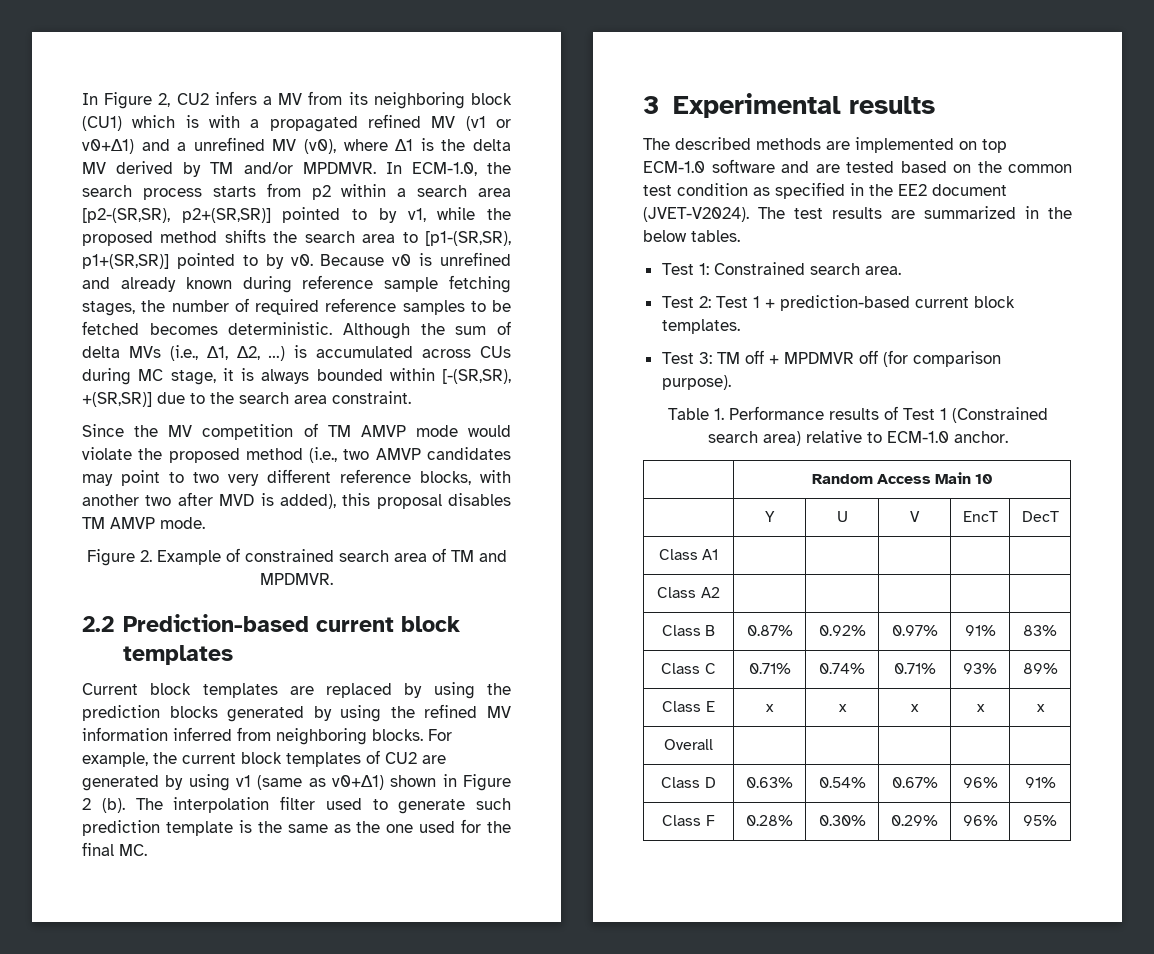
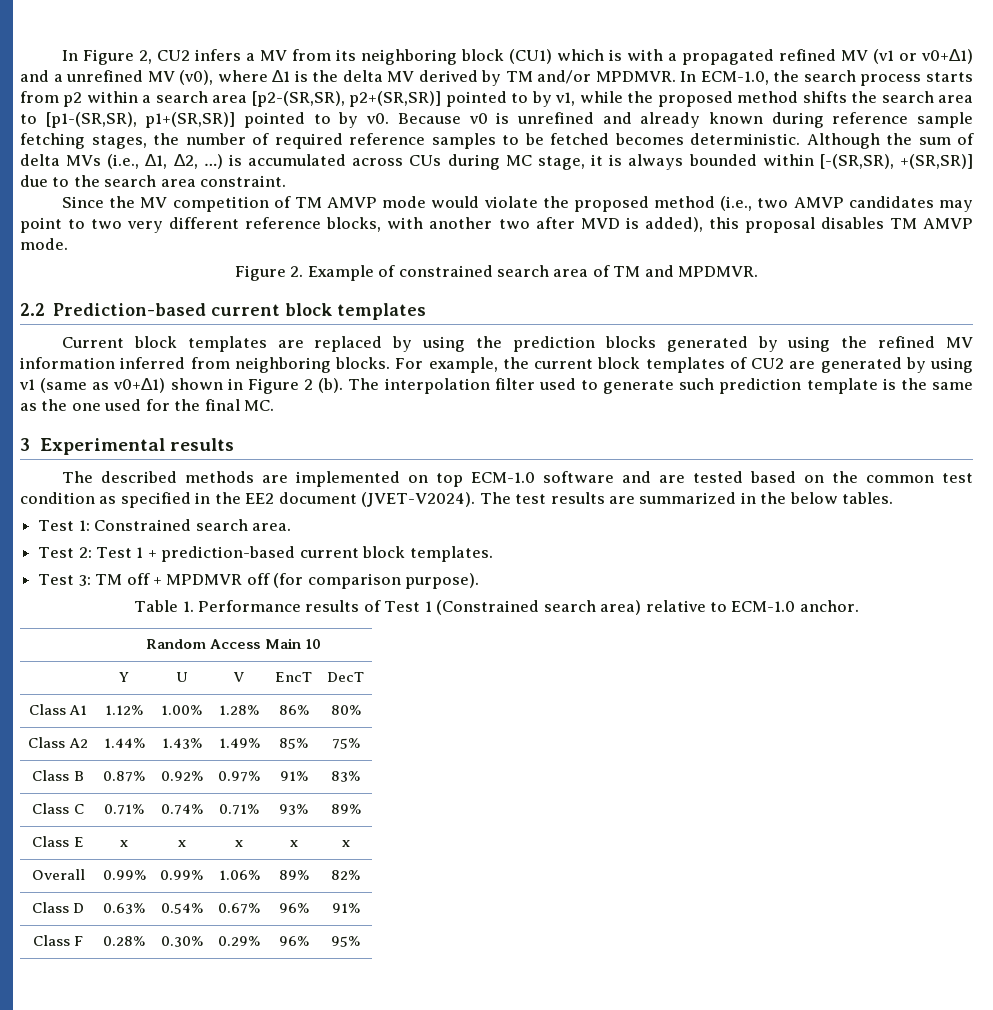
- Class A1 | | | | |
- Class A2 | | | | |
+ Class A1 | 1.12% | 1.00% | 1.28% | 86% | 80%
+ Class A2 | 1.44% | 1.43% | 1.49% | 85% | 75%
- Overall | | | | |
+ Overall | 0.99% | 0.99% | 1.06% | 89% | 82%

